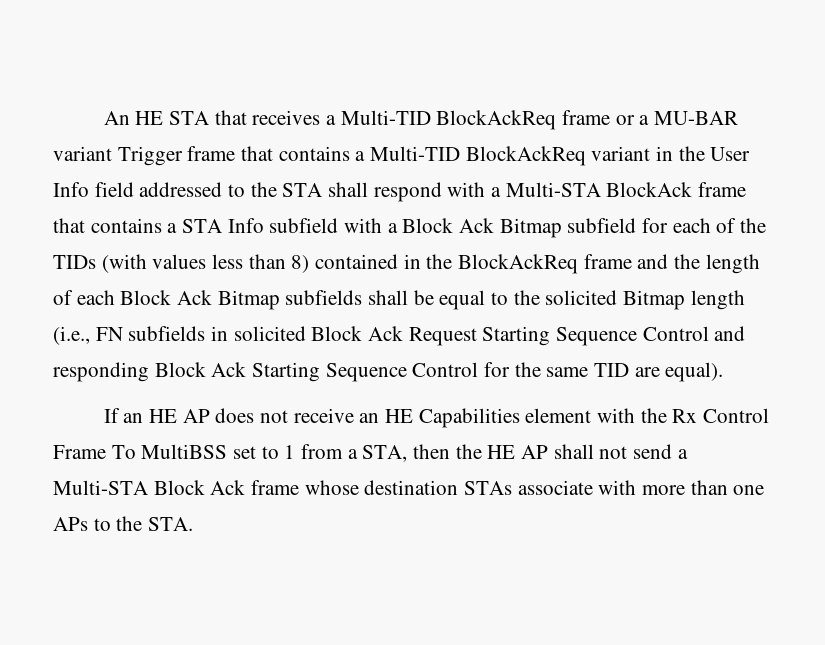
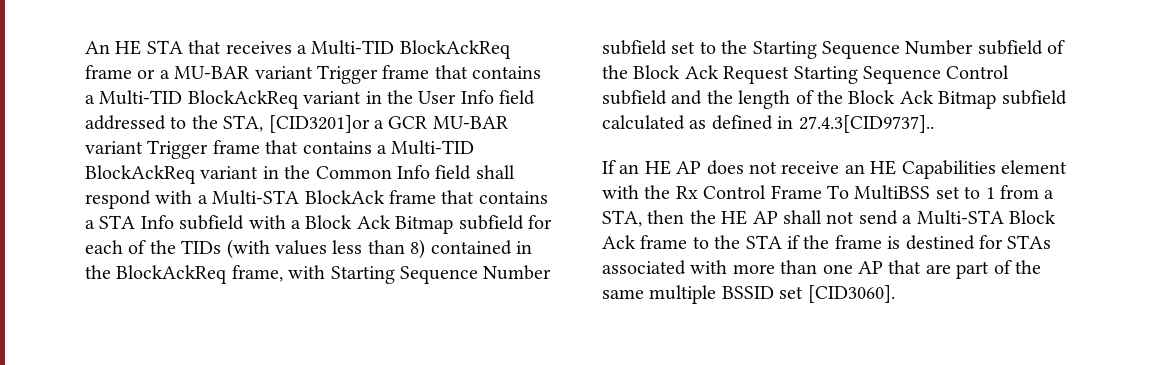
- An HE STA that receives a Multi-TID BlockAckReq frame or a MU-BAR variant Trigger frame that contains a Multi-TID BlockAckReq variant in the User Info field addressed to the STA shall respond with a Multi-STA BlockAck frame that contains a STA Info subfield with a Block Ack Bitmap subfield for each of the TIDs (with values less than 8) contained in the BlockAckReq frame and the length of each Block Ack Bitmap subfields shall be equal to the solicited Bitmap length (i.e., FN subfields in solicited Block Ack Request Starting Sequence Control and responding Block Ack Starting Sequence Control for the same TID are equal).
+ An HE STA that receives a Multi-TID BlockAckReq frame or a MU-BAR variant Trigger frame that contains a Multi-TID BlockAckReq variant in the User Info field addressed to the STA, [CID3201]or a GCR MU-BAR variant Trigger frame that contains a Multi-TID BlockAckReq variant in the Common Info field shall respond with a Multi-STA BlockAck frame that contains a STA Info subfield with a Block Ack Bitmap subfield for each of the TIDs (with values less than 8) contained in the BlockAckReq frame, with Starting Sequence Number subfield set to the Starting Sequence Number subfield of the Block Ack Request Starting Sequence Control subfield and the length of the Block Ack Bitmap subfield calculated as defined in 27.4.3[CID9737]..
- If an HE AP does not receive an HE Capabilities element with the Rx Control Frame To MultiBSS set to 1 from a STA, then the HE AP shall not send a Multi-STA Block Ack frame whose destination STAs associate with more than one APs to the STA.
+ If an HE AP does not receive an HE Capabilities element with the Rx Control Frame To MultiBSS set to 1 from a STA, then the HE AP shall not send a Multi-STA Block Ack frame to the STA if the frame is destined for STAs associated with more than one AP that are part of the same multiple BSSID set [CID3060].

